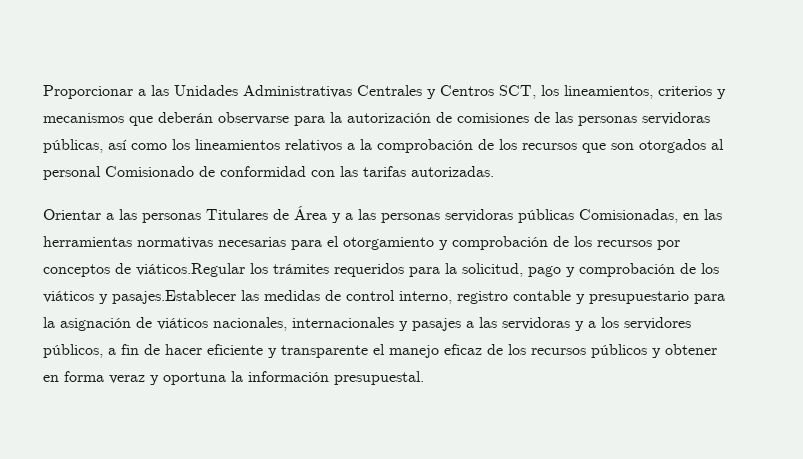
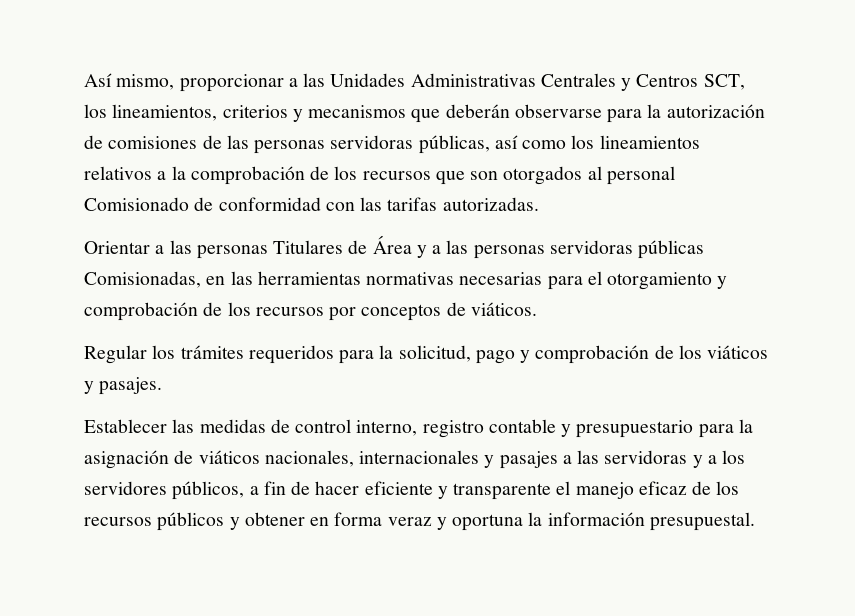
- Proporcionar a las Unidades Administrativas Centrales y Centros SCT, los lineamientos, criterios y mecanismos que deberán observarse para la autorización de comisiones de las personas servidoras públicas, así como los lineamientos relativos a la comprobación de los recursos que son otorgados al personal Comisionado de conformidad con las tarifas autorizadas.
+ Así mismo, proporcionar a las Unidades Administrativas Centrales y Centros SCT, los lineamientos, criterios y mecanismos que deberán observarse para la autorización de comisiones de las personas servidoras públicas, así como los lineamientos relativos a la comprobación de los recursos que son otorgados al personal Comisionado de conformidad con las tarifas autorizadas.
- Orientar a las personas Titulares de Área y a las personas servidoras públicas Comisionadas, en las herramientas normativas necesarias para el otorgamiento y comprobación de los recursos por conceptos de viáticos.Regular los trámites requeridos para la solicitud, pago y comprobación de los viáticos y pasajes.Establecer las medidas de control interno, registro contable y presupuestario para la asignación de viáticos nacionales, internacionales y pasajes a las servidoras y a los servidores públicos, a fin de hacer eficiente y transparente el manejo eficaz de los recursos públicos y obtener en forma veraz y oportuna la información presupuestal.
+ Orientar a las personas Titulares de Área y a las personas servidoras públicas Comisionadas, en las herramientas normativas necesarias para el otorgamiento y comprobación de los recursos por conceptos de viáticos.
+ Regular los trámites requeridos para la solicitud, pago y comprobación de los viáticos y pasajes.
+ Establecer las medidas de control interno, registro contable y presupuestario para la asignación de viáticos nacionales, internacionales y pasajes a las servidoras y a los servidores públicos, a fin de hacer eficiente y transparente el manejo eficaz de los recursos públicos y obtener en forma veraz y oportuna la información presupuestal.

